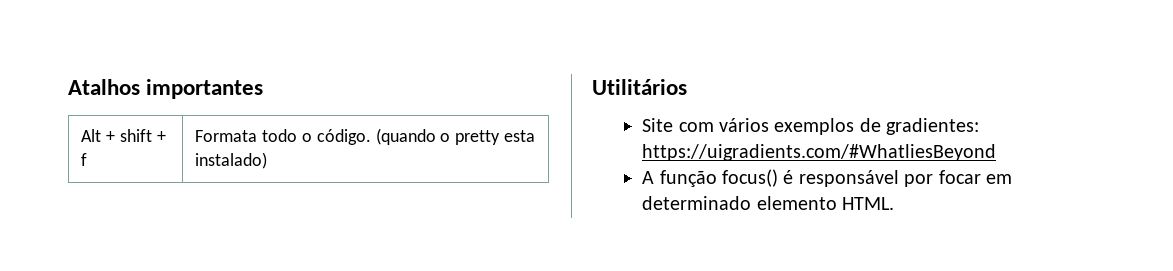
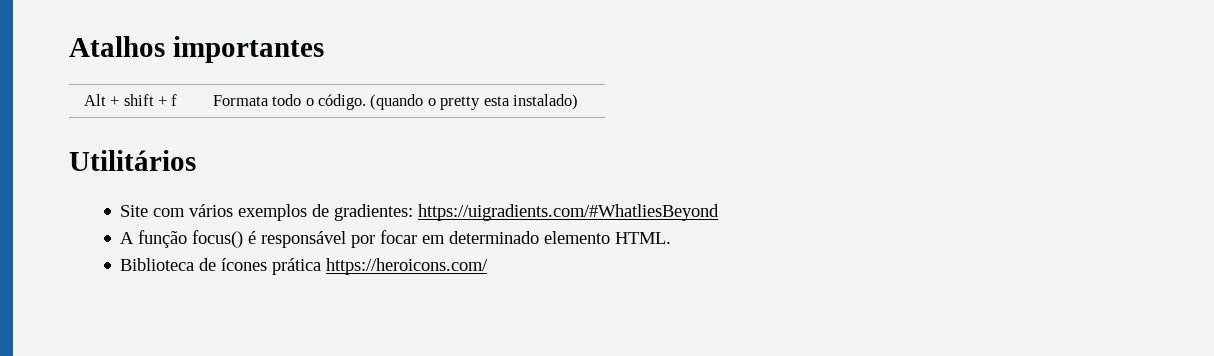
+ Biblioteca de ícones prática https://heroicons.com/

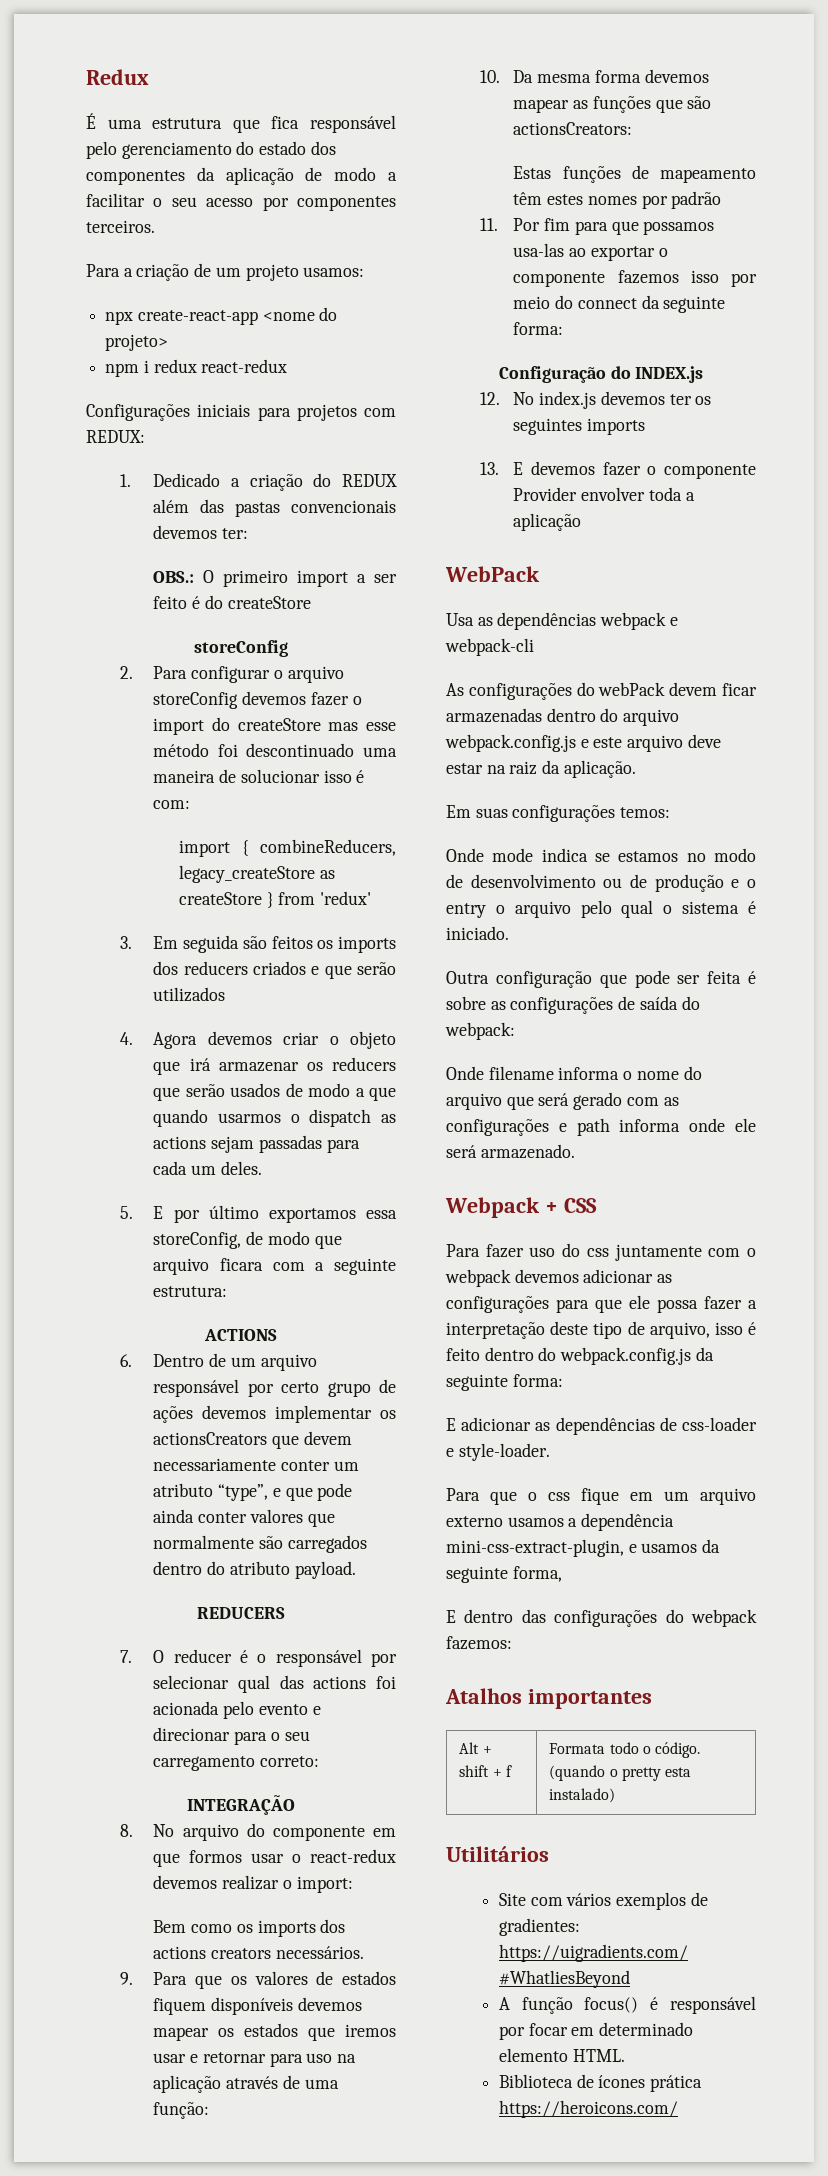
+ Redux
+ É uma estrutura que fica responsável pelo gerenciamento do estado dos componentes da aplicação de modo a facilitar o seu acesso por componentes terceiros.
+ Para a criação de um projeto usamos:
+ npx create-react-app <nome do projeto>
+ npm i redux react-redux
+ Configurações iniciais para projetos com REDUX:
+ 1. Dedicado a criação do REDUX além das pastas convencionais devemos ter:
+ OBS.: O primeiro import a ser feito é do createStore
+ storeConfig
+ 2. Para configurar o arquivo storeConfig devemos fazer o import do createStore mas esse método foi descontinuado uma maneira de solucionar isso é com:
+ import { combineReducers, legacy_createStore as createStore } from 'redux'
+ 3. Em seguida são feitos os imports dos reducers criados e que serão utilizados
+ 4. Agora devemos criar o objeto que irá armazenar os reducers que serão usados de modo a que quando usarmos o dispatch as actions sejam passadas para cada um deles.
+ 5. E por último exportamos essa storeConfig, de modo que arquivo ficara com a seguinte estrutura:
+ ACTIONS
+ 6. Dentro de um arquivo responsável por certo grupo de ações devemos implementar os actionsCreators que devem necessariamente conter um atributo “type”, e que pode ainda conter valores que normalmente são carregados dentro do atributo payload.
+ REDUCERS
+ 7. O reducer é o responsável por selecionar qual das actions foi acionada pelo evento e direcionar para o seu carregamento correto:
+ INTEGRAÇÃO
+ 8. No arquivo do componente em que formos usar o react-redux devemos realizar o import:
+ Bem como os imports dos actions creators necessários.
+ 9. Para que os valores de estados fiquem disponíveis devemos mapear os estados que iremos usar e retornar para uso na aplicação através de uma função:
+ 10. Da mesma forma devemos mapear as funções que são actionsCreators:
+ Estas funções de mapeamento têm estes nomes por padrão
+ 11. Por fim para que possamos usa-las ao exportar o componente fazemos isso por meio do connect da seguinte forma:
+ Configuração do INDEX.js
+ 12. No index.js devemos ter os seguintes imports
+ 13. E devemos fazer o componente Provider envolver toda a aplicação
+ WebPack
+ Usa as dependências webpack e webpack-cli
+ As configurações do webPack devem ficar armazenadas dentro do arquivo webpack.config.js e este arquivo deve estar na raiz da aplicação.
+ Em suas configurações temos:
+ Onde mode indica se estamos no modo de desenvolvimento ou de produção e o entry o arquivo pelo qual o sistema é iniciado.
+ Outra configuração que pode ser feita é sobre as configurações de saída do webpack:
+ Onde filename informa o nome do arquivo que será gerado com as configurações e path informa onde ele será armazenado.
+ Webpack + CSS
+ Para fazer uso do css juntamente com o webpack devemos adicionar as configurações para que ele possa fazer a interpretação deste tipo de arquivo, isso é feito dentro do webpack.config.js da seguinte forma:
+ E adicionar as dependências de css-loader e style-loader.
+ Para que o css fique em um arquivo externo usamos a dependência mini-css-extract-plugin, e usamos da seguinte forma,
+ E dentro das configurações do webpack fazemos:

